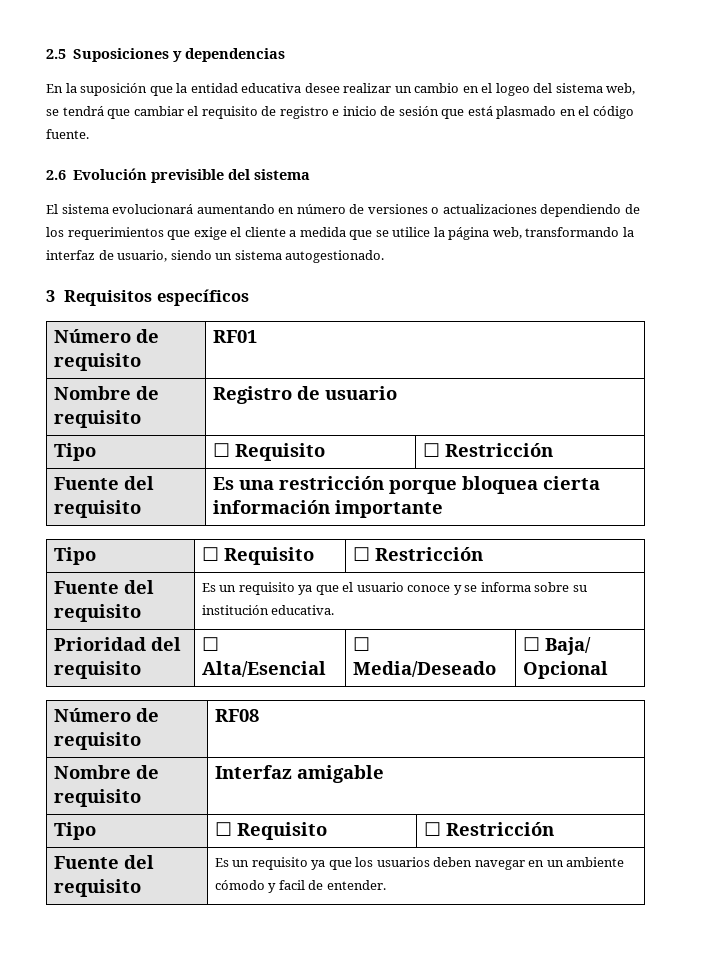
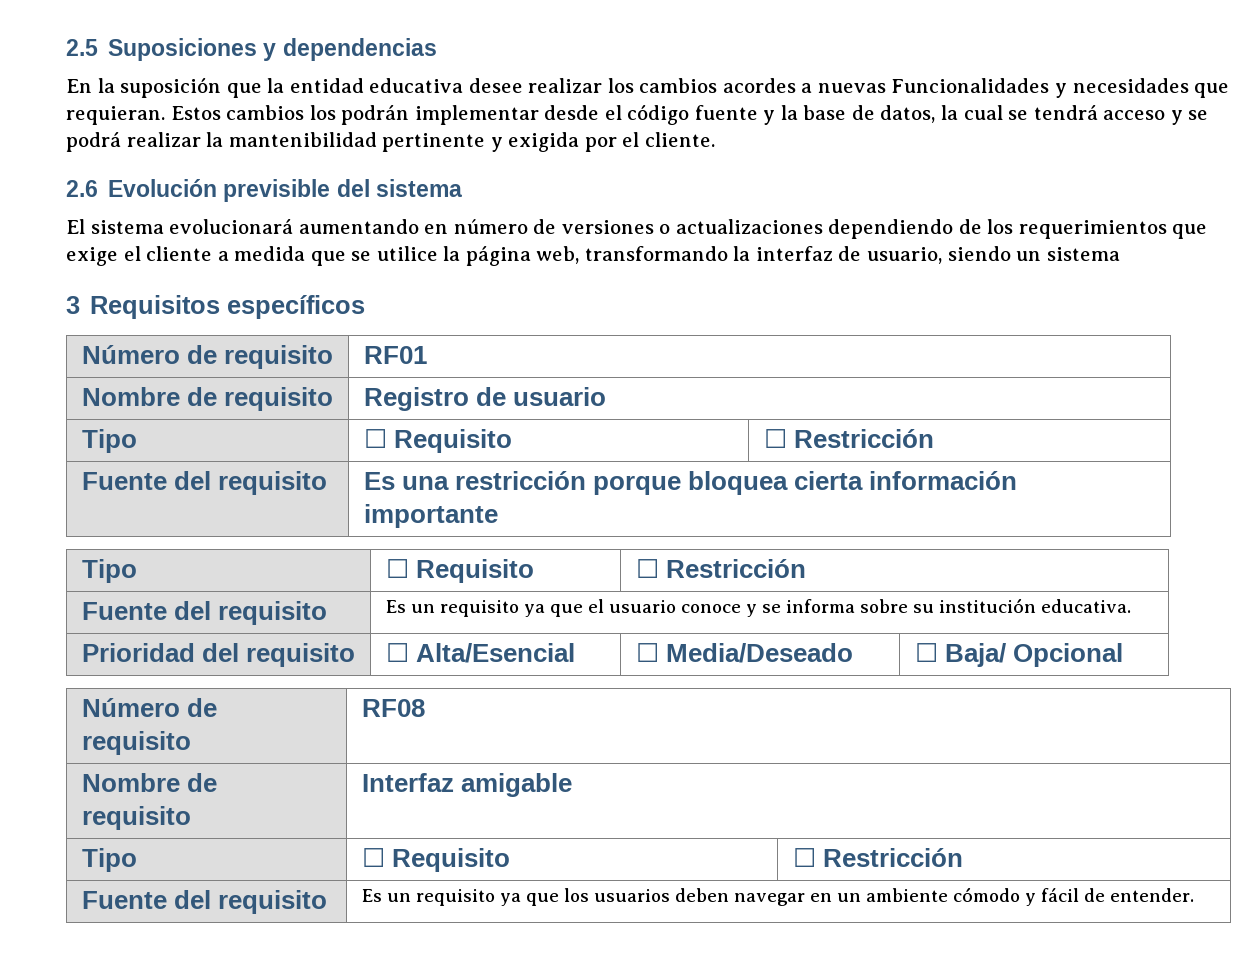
- En la suposición que la entidad educativa desee realizar un cambio en el logeo del sistema web, se tendrá que cambiar el requisito de registro e inicio de sesión que está plasmado en el código fuente.
+ En la suposición que la entidad educativa desee realizar los cambios acordes a nuevas Funcionalidades y necesidades que requieran. Estos cambios los podrán implementar desde el código fuente y la base de datos, la cual se tendrá acceso y se podrá realizar la mantenibilidad pertinente y exigida por el cliente.
- El sistema evolucionará aumentando en número de versiones o actualizaciones dependiendo de los requerimientos que exige el cliente a medida que se utilice la página web, transformando la interfaz de usuario, siendo un sistema autogestionado.
+ El sistema evolucionará aumentando en número de versiones o actualizaciones dependiendo de los requerimientos que exige el cliente a medida que se utilice la página web, transformando la interfaz de usuario, siendo un sistema
- Fuente del requisito | Es un requisito ya que los usuarios deben navegar en un ambiente cómodo y facil de entender.
+ Fuente del requisito | Es un requisito ya que los usuarios deben navegar en un ambiente cómodo y fácil de entender.

